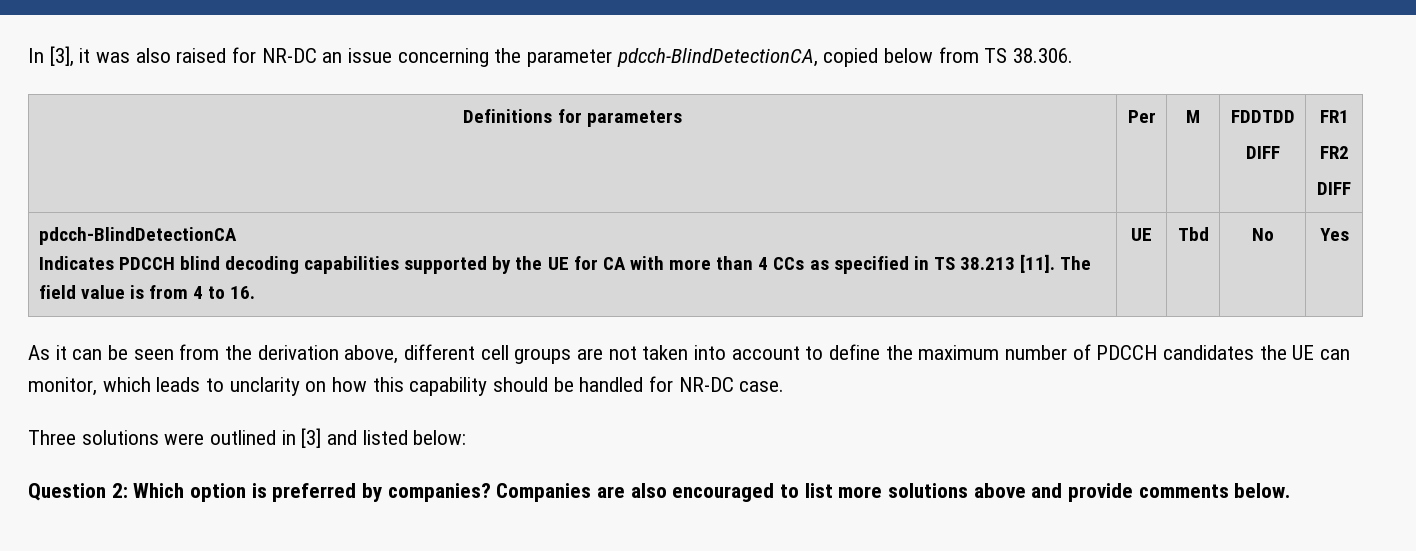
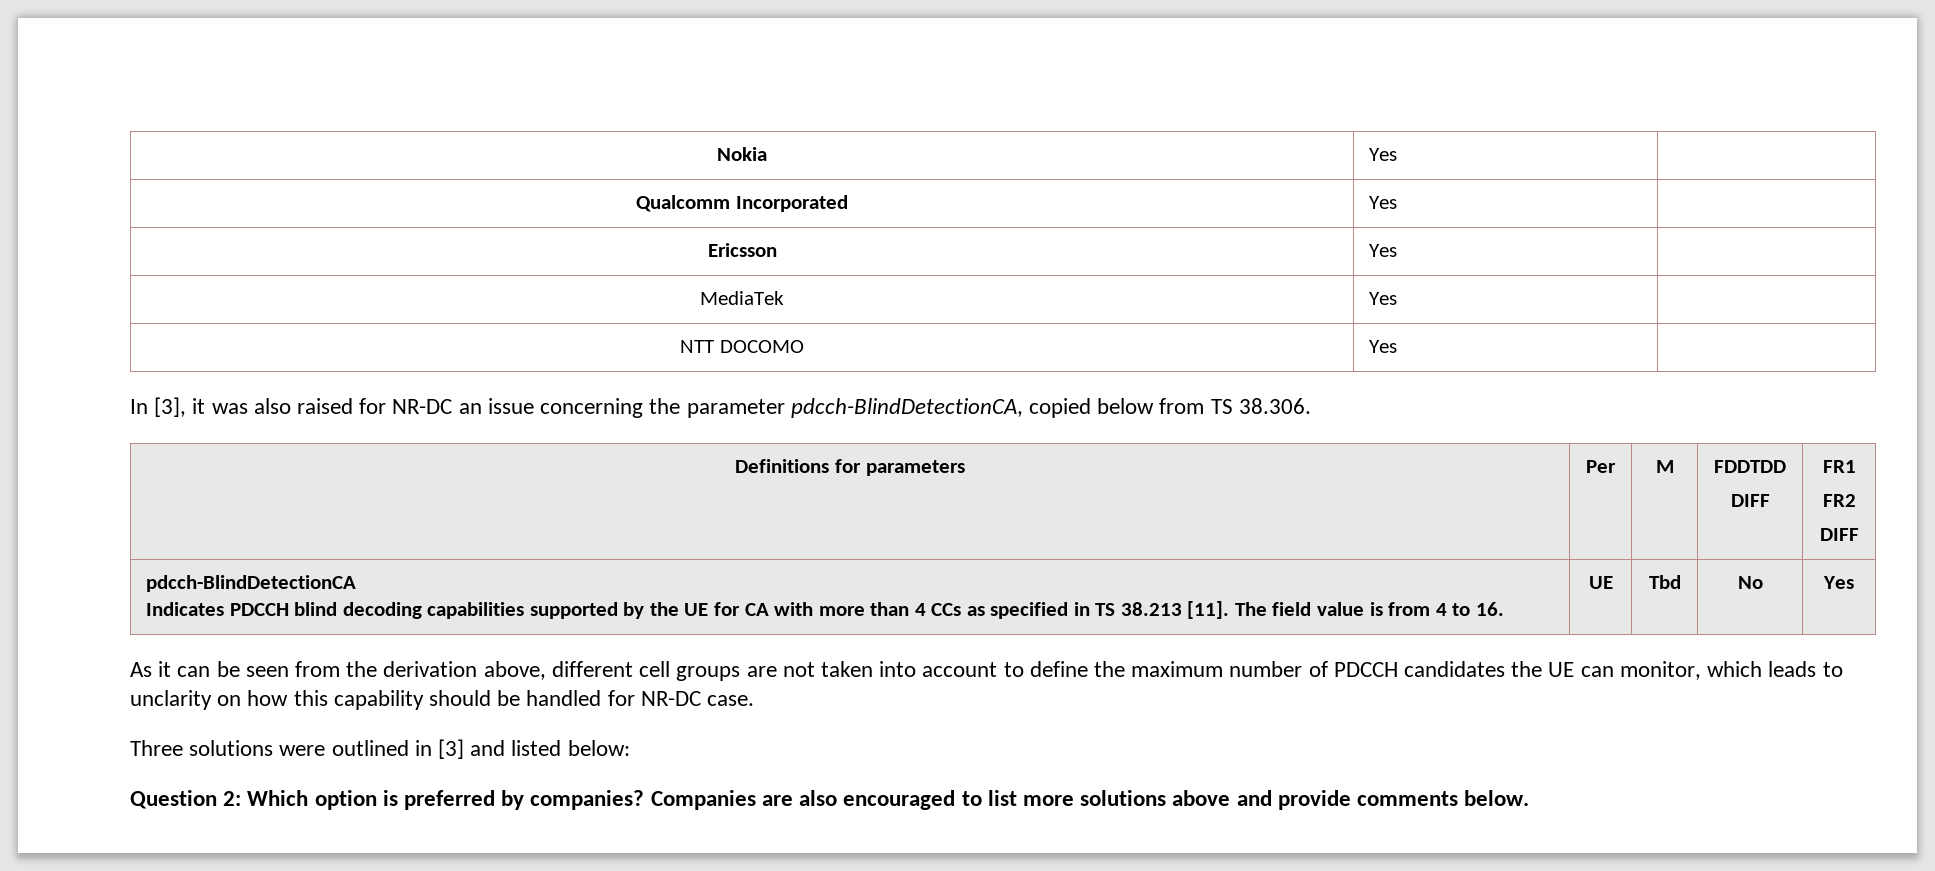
+ Nokia | Yes |
+ Qualcomm Incorporated | Yes |
+ Ericsson | Yes |
+ MediaTek | Yes |
+ NTT DOCOMO | Yes |

